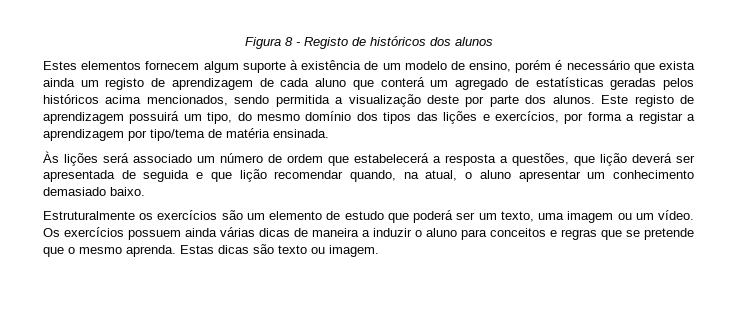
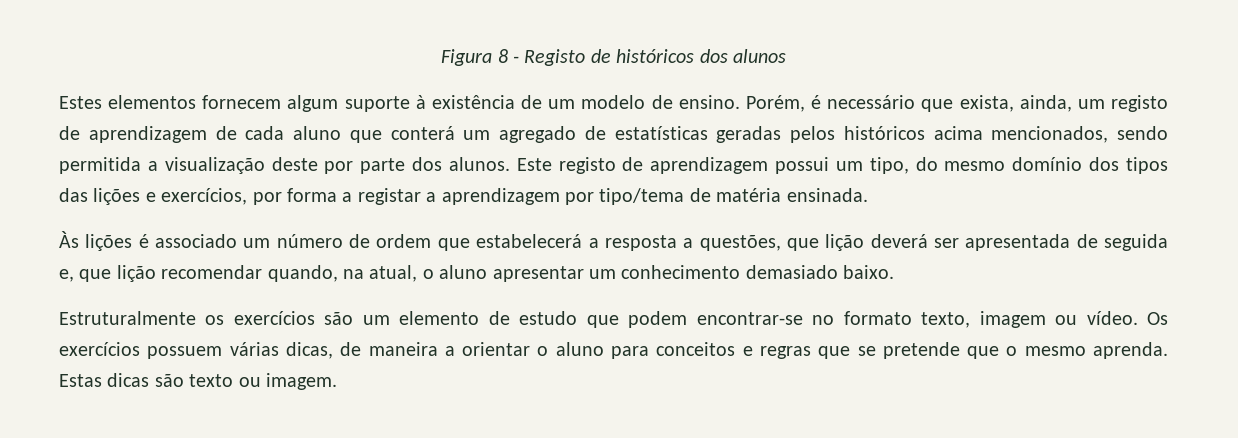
- Estes elementos fornecem algum suporte à existência de um modelo de ensino, porém é necessário que exista ainda um registo de aprendizagem de cada aluno que conterá um agregado de estatísticas geradas pelos históricos acima mencionados, sendo permitida a visualização deste por parte dos alunos.
+ Estes elementos fornecem algum suporte à existência de um modelo de ensino. Porém, é necessário que exista, ainda, um registo de aprendizagem de cada aluno que conterá um agregado de estatísticas geradas pelos históricos acima mencionados, sendo permitida a visualização deste por parte dos alunos.
- Este registo de aprendizagem possuirá um tipo, do mesmo domínio dos tipos das lições e exercícios, por forma a registar a aprendizagem por tipo/tema de matéria ensinada.
+ Este registo de aprendizagem possui um tipo, do mesmo domínio dos tipos das lições e exercícios, por forma a registar a aprendizagem por tipo/tema de matéria ensinada.
- Às lições será associado um número de ordem que estabelecerá a resposta a questões, que lição deverá ser apresentada de seguida e que lição recomendar quando, na atual, o aluno apresentar um conhecimento demasiado baixo.
+ Às lições é associado um número de ordem que estabelecerá a resposta a questões, que lição deverá ser apresentada de seguida e, que lição recomendar quando, na atual, o aluno apresentar um conhecimento demasiado baixo.
- Estruturalmente os exercícios são um elemento de estudo que poderá ser um texto, uma imagem ou um vídeo.
+ Estruturalmente os exercícios são um elemento de estudo que podem encontrar-se no formato texto, imagem ou vídeo.
- Os exercícios possuem ainda várias dicas de maneira a induzir o aluno para conceitos e regras que se pretende que o mesmo aprenda.
+ Os exercícios possuem várias dicas, de maneira a orientar o aluno para conceitos e regras que se pretende que o mesmo aprenda.

